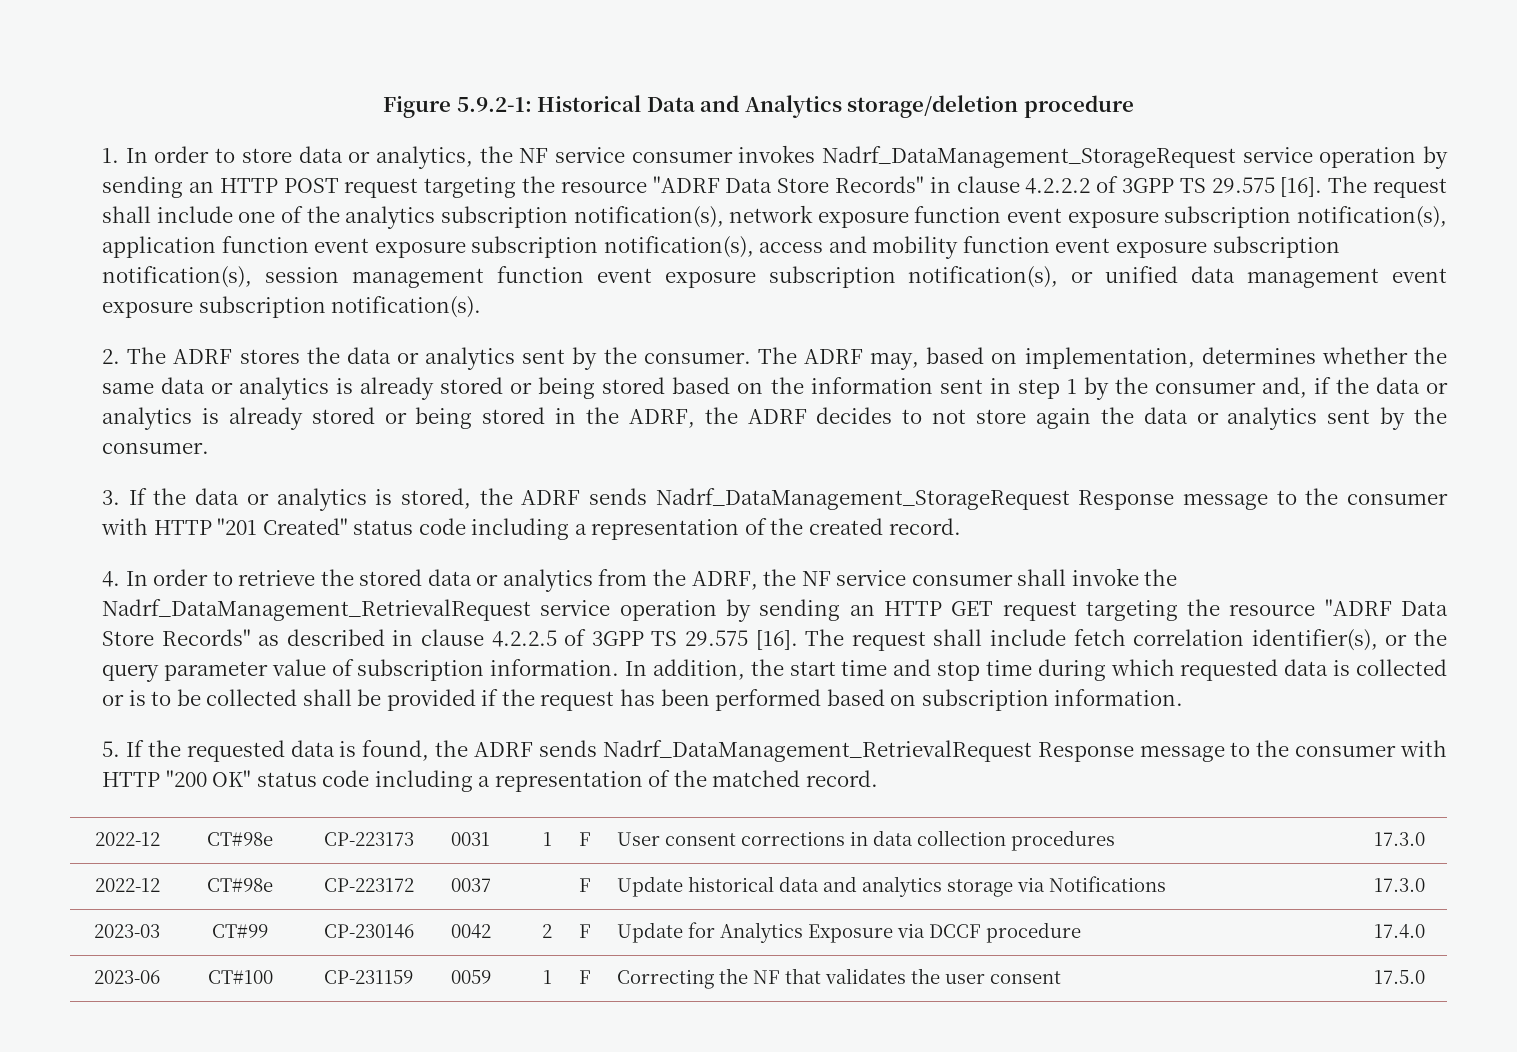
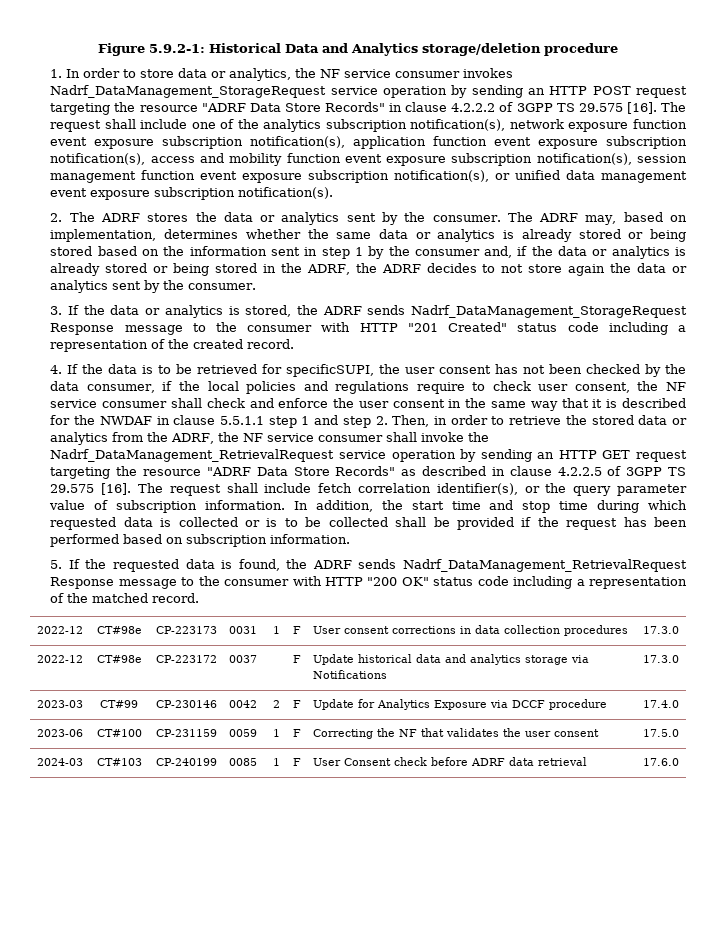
- 4. In order to retrieve the stored data or analytics from the ADRF, the NF service consumer shall invoke the Nadrf_DataManagement_RetrievalRequest service operation by sending an HTTP GET request targeting the resource "ADRF Data Store Records" as described in clause 4.2.2.5 of 3GPP TS 29.575 [16].
+ 4. If the data is to be retrieved for specificSUPI, the user consent has not been checked by the data consumer, if the local policies and regulations require to check user consent, the NF service consumer shall check and enforce the user consent in the same way that it is described for the NWDAF in clause 5.5.1.1 step 1 and step 2. Then, in order to retrieve the stored data or analytics from the ADRF, the NF service consumer shall invoke the Nadrf_DataManagement_RetrievalRequest service operation by sending an HTTP GET request targeting the resource "ADRF Data Store Records" as described in clause 4.2.2.5 of 3GPP TS 29.575 [16].
+ 2024-03 | CT#103 | CP-240199 | 0085 | 1 | F | User Consent check before ADRF data retrieval | 17.6.0

